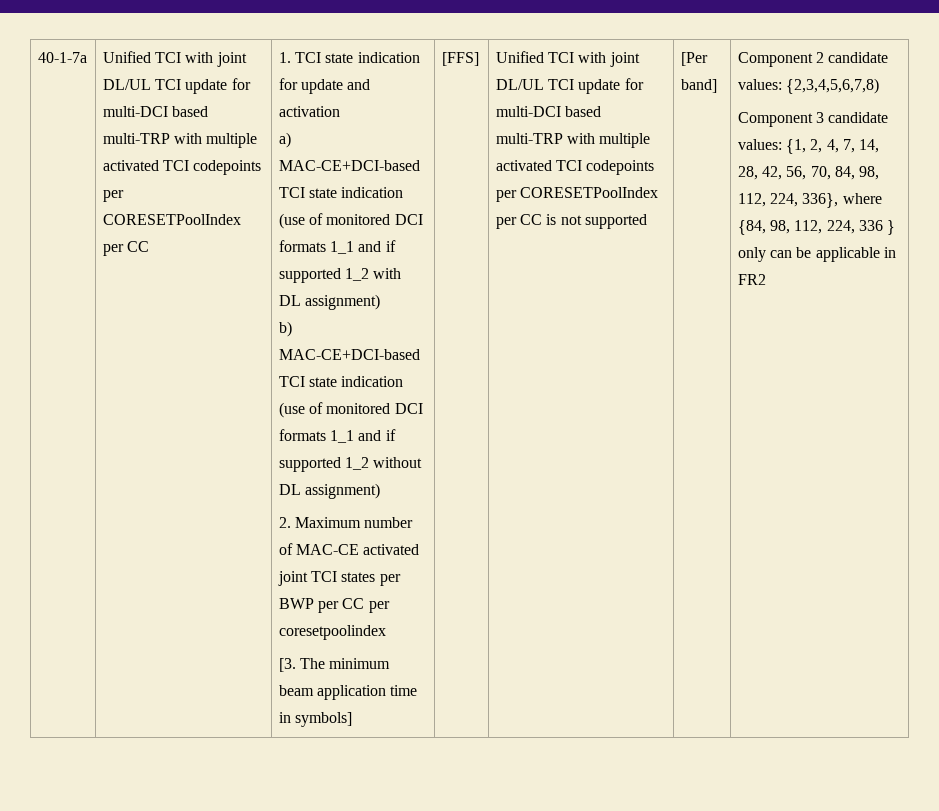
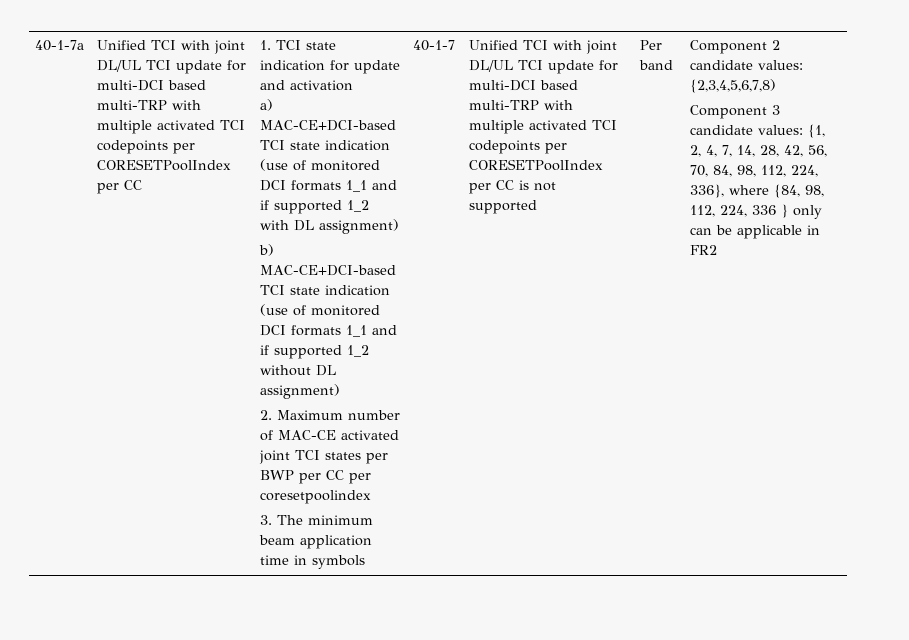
- [3. The minimum beam application time in symbols] | [FFS]
+ 3. The minimum beam application time in symbols | 40-1-7
- [Per band]
+ Per band

